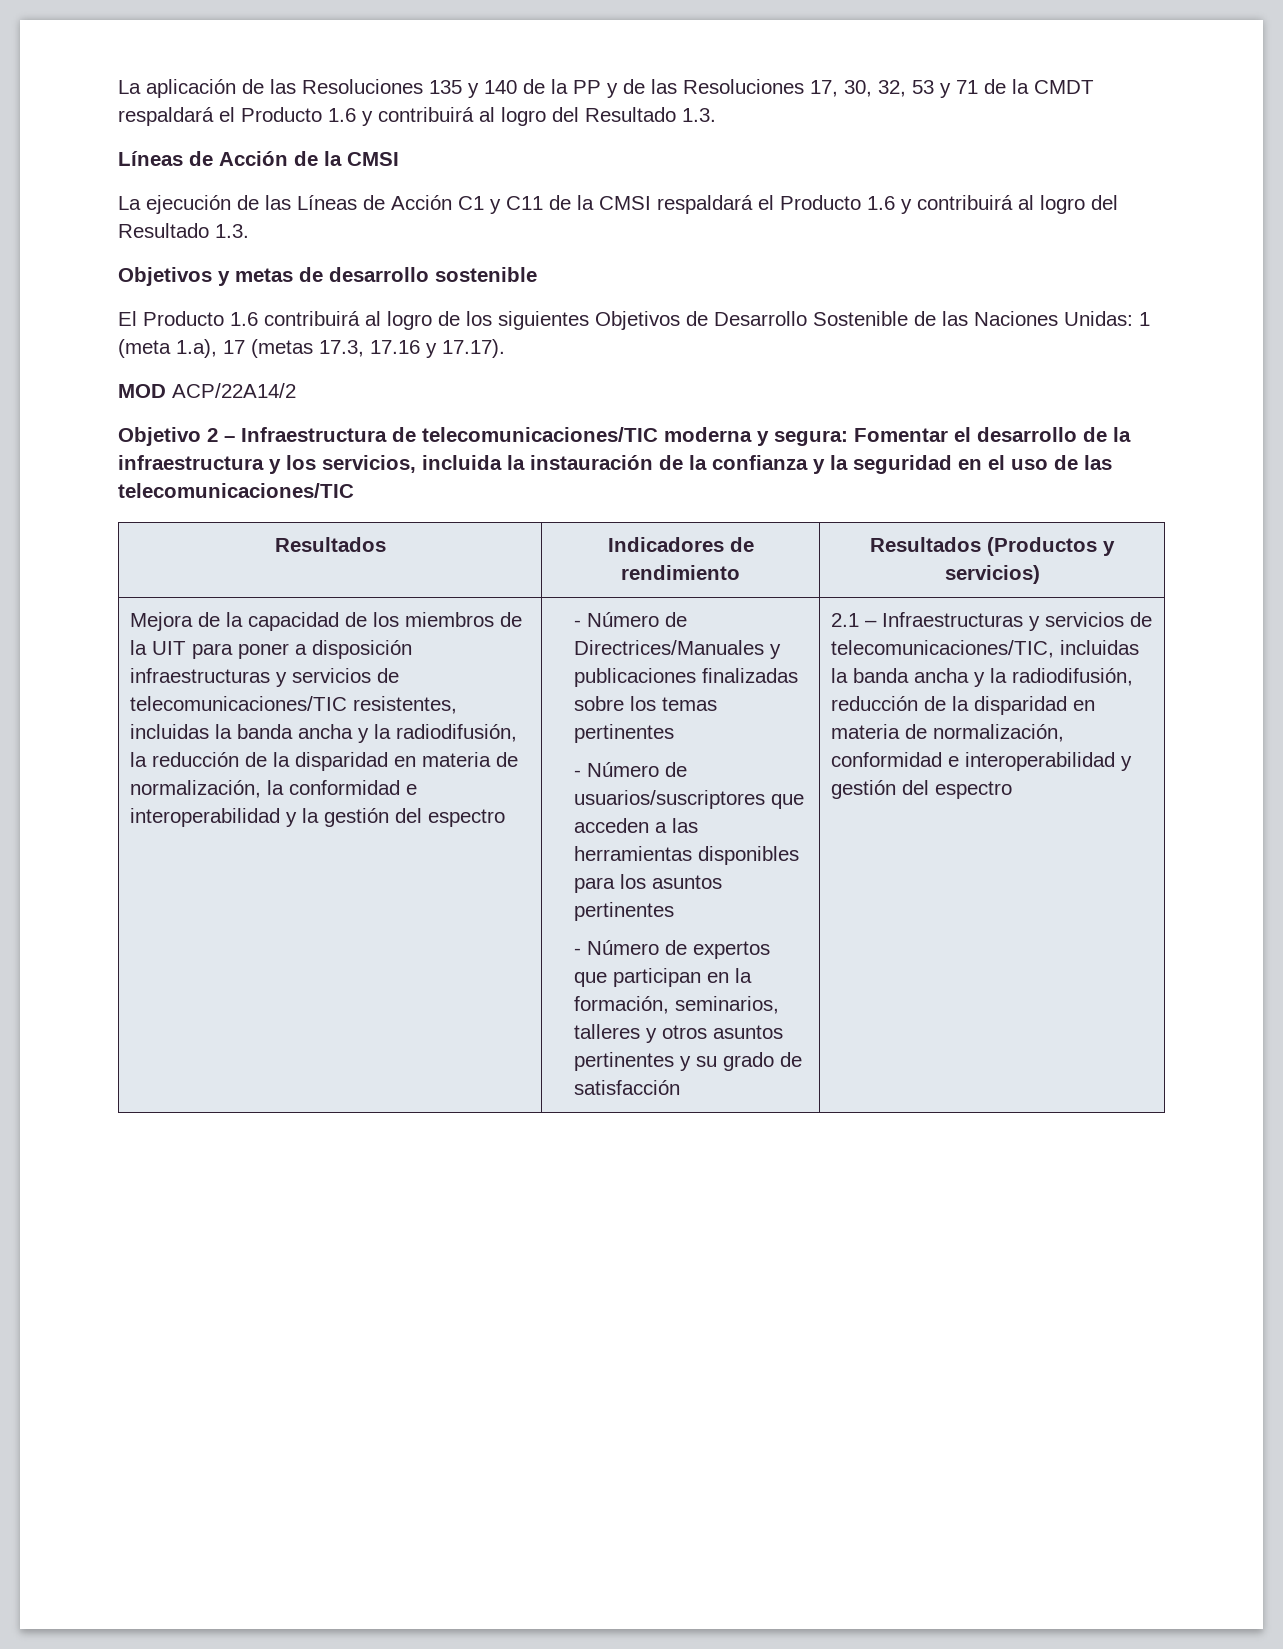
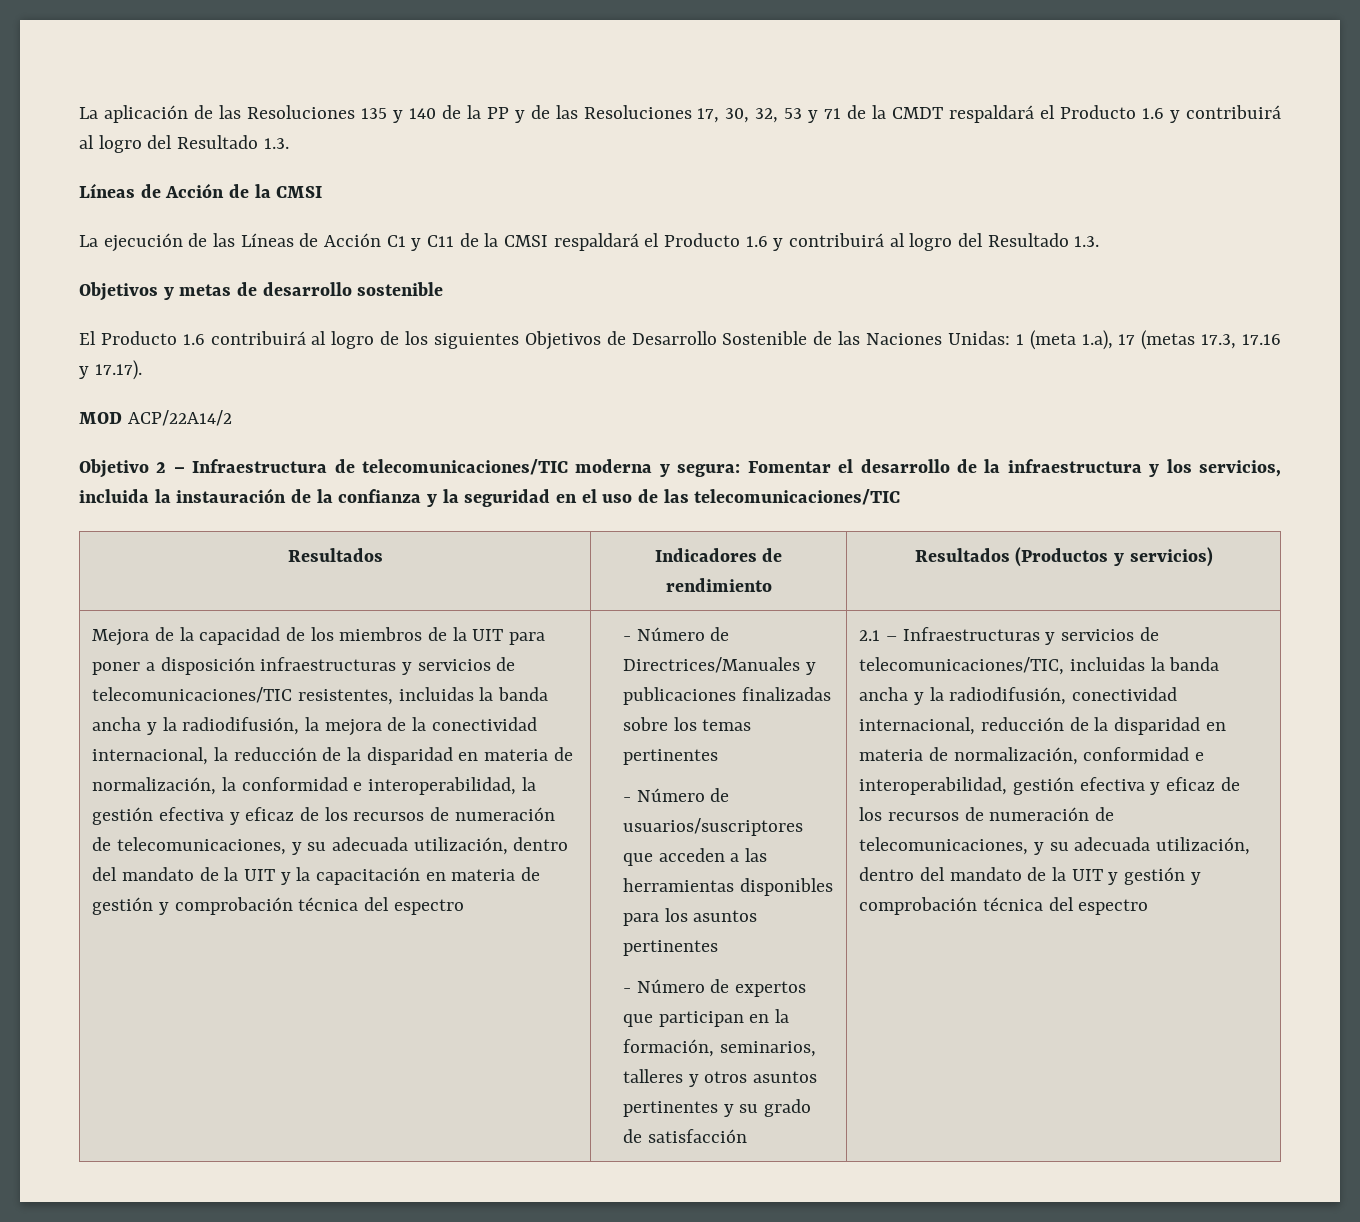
- Mejora de la capacidad de los miembros de la UIT para poner a disposición infraestructuras y servicios de telecomunicaciones/TIC resistentes, incluidas la banda ancha y la radiodifusión, la reducción de la disparidad en materia de normalización, la conformidad e interoperabilidad y la gestión del espectro
+ Mejora de la capacidad de los miembros de la UIT para poner a disposición infraestructuras y servicios de telecomunicaciones/TIC resistentes, incluidas la banda ancha y la radiodifusión, la mejora de la conectividad internacional, la reducción de la disparidad en materia de normalización, la conformidad e interoperabilidad, la gestión efectiva y eficaz de los recursos de numeración de telecomunicaciones, y su adecuada utilización, dentro del mandato de la UIT y la capacitación en materia de gestión y comprobación técnica del espectro
- 2.1 – Infraestructuras y servicios de telecomunicaciones/TIC, incluidas la banda ancha y la radiodifusión, reducción de la disparidad en materia de normalización, conformidad e interoperabilidad y gestión del espectro
+ 2.1 – Infraestructuras y servicios de telecomunicaciones/TIC, incluidas la banda ancha y la radiodifusión, conectividad internacional, reducción de la disparidad en materia de normalización, conformidad e interoperabilidad, gestión efectiva y eficaz de los recursos de numeración de telecomunicaciones, y su adecuada utilización, dentro del mandato de la UIT y gestión y comprobación técnica del espectro

